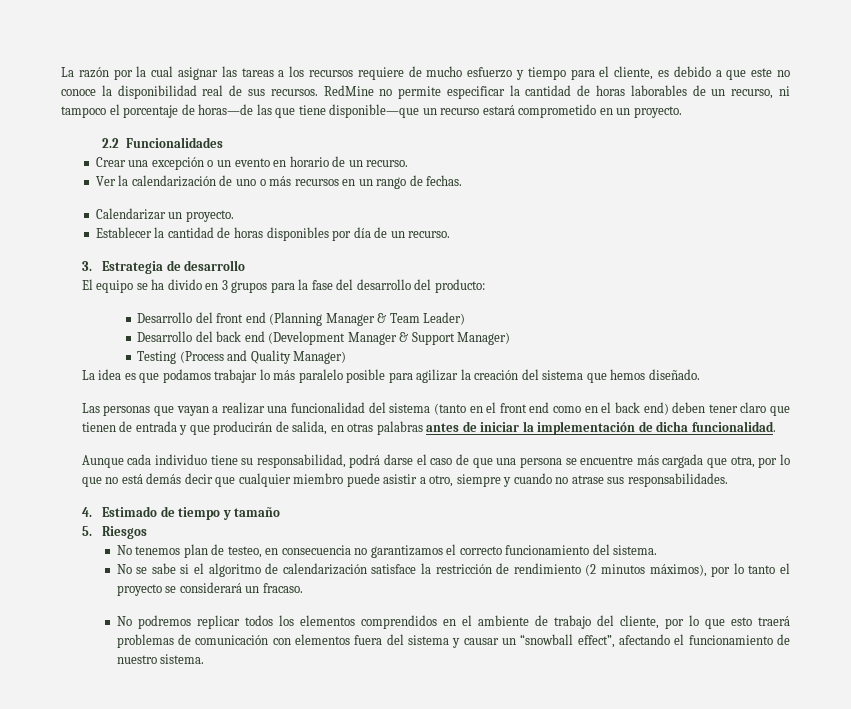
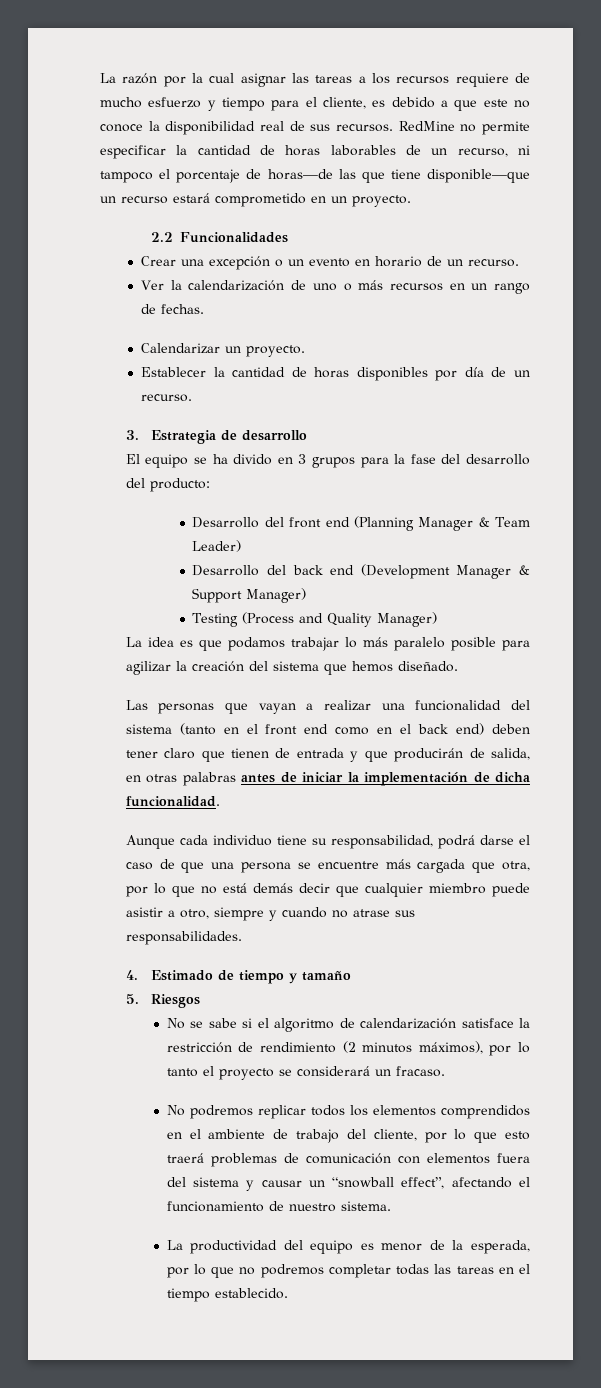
- No tenemos plan de testeo, en consecuencia no garantizamos el correcto funcionamiento del sistema.
+ La productividad del equipo es menor de la esperada, por lo que no podremos completar todas las tareas en el tiempo establecido.

